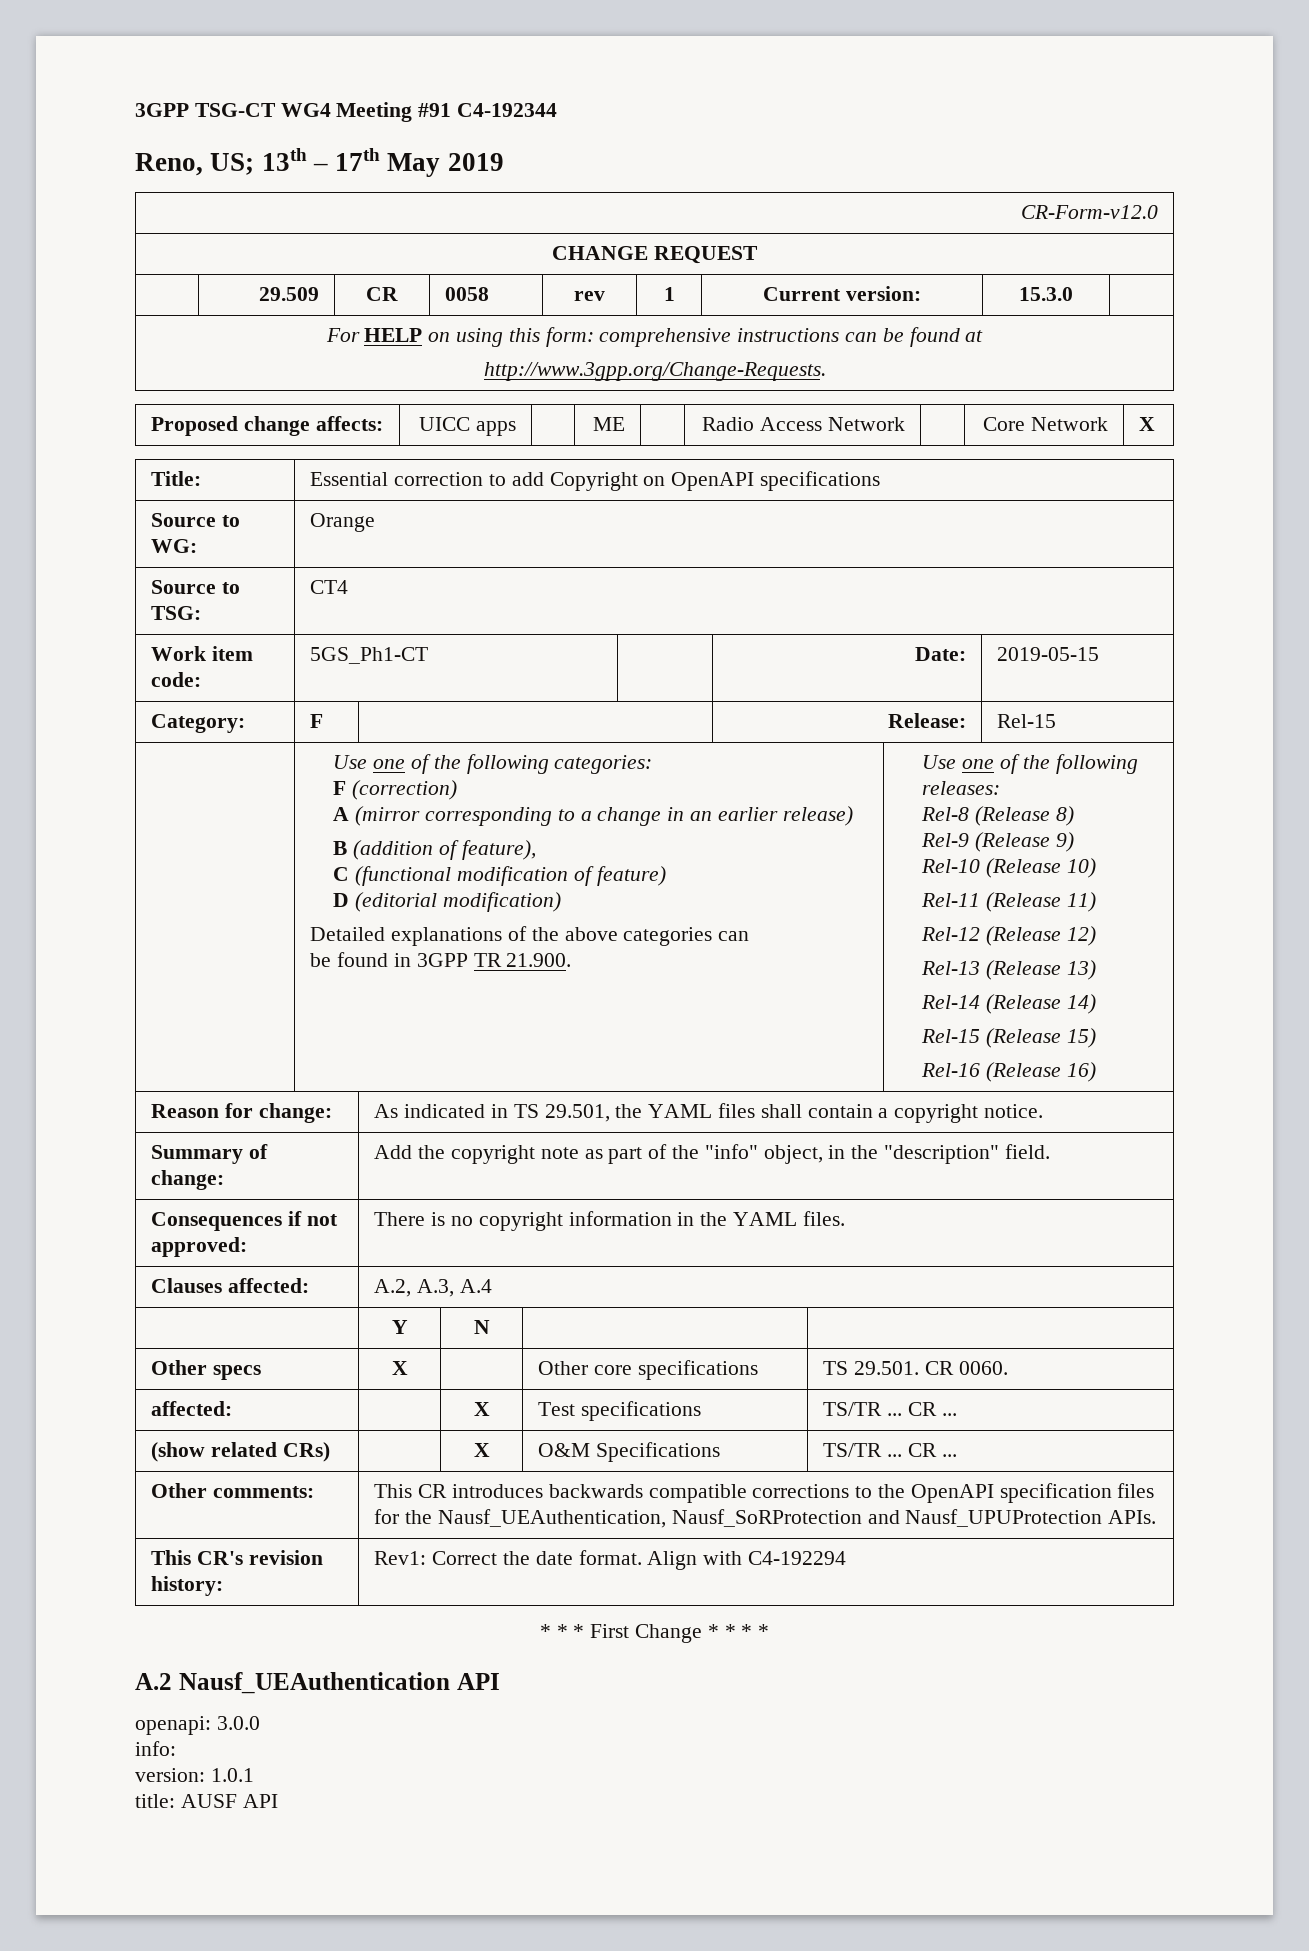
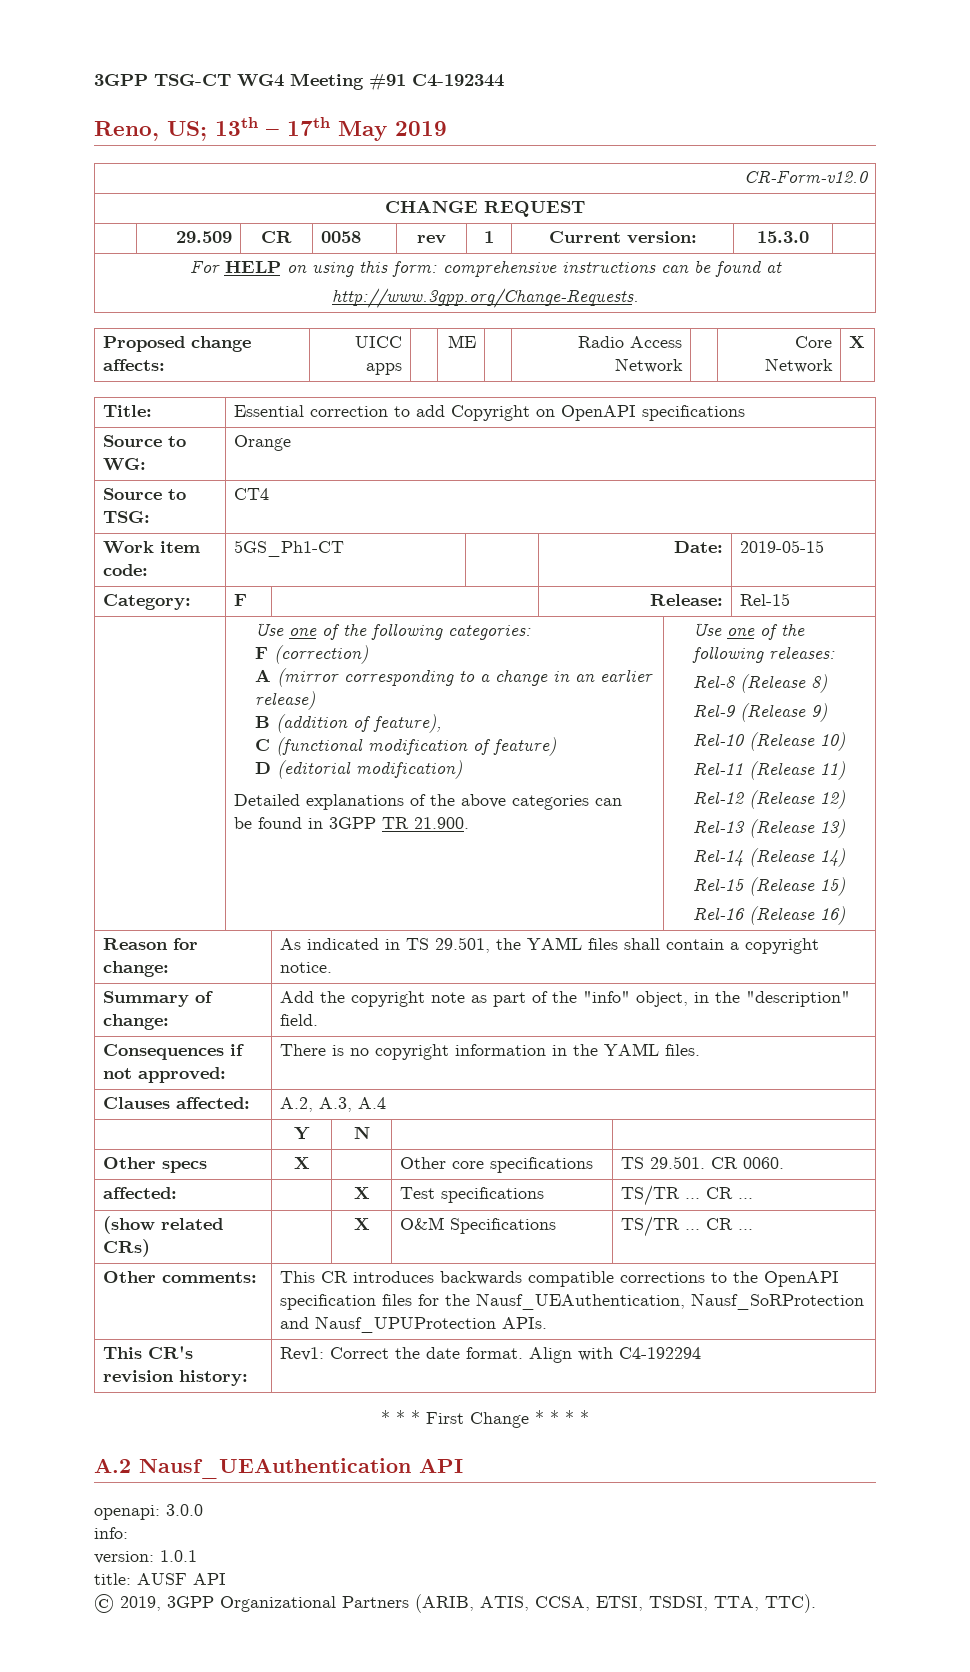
+ © 2019, 3GPP Organizational Partners (ARIB, ATIS, CCSA, ETSI, TSDSI, TTA, TTC).

